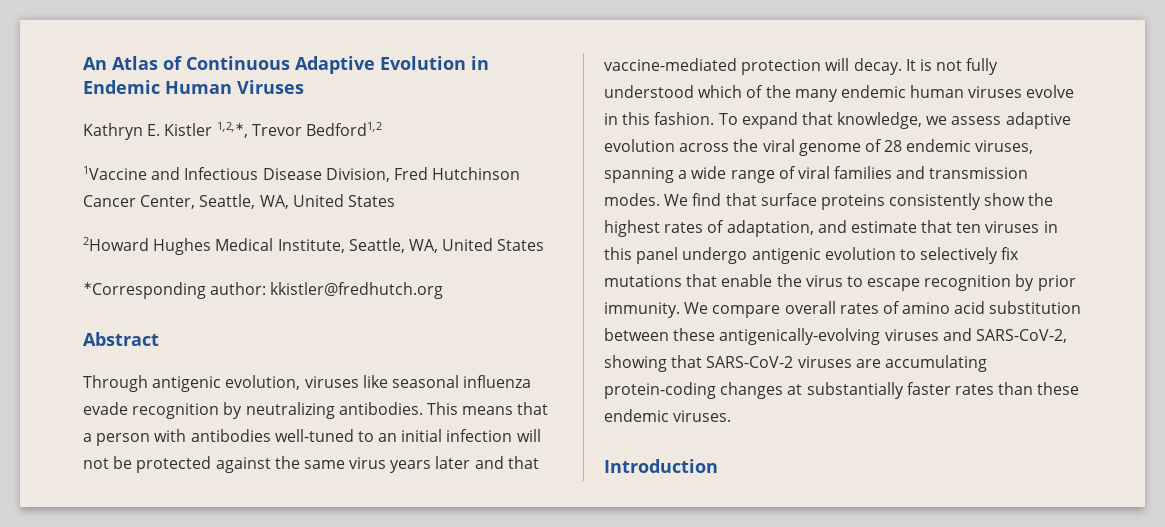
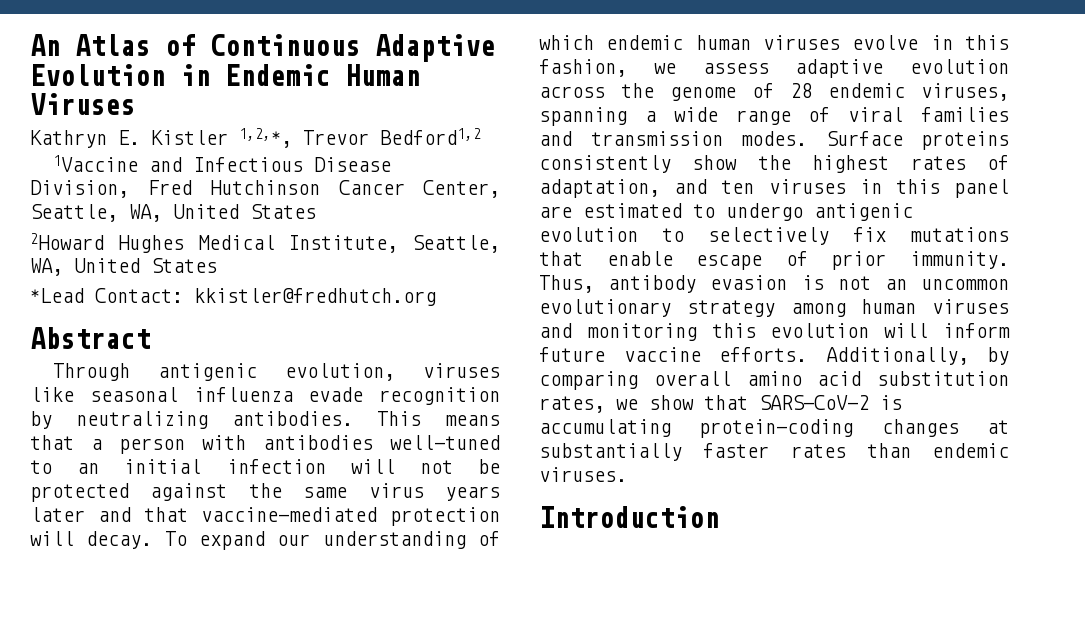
- ∗Corresponding author: kkistler@fredhutch.org
+ ∗Lead Contact: kkistler@fredhutch.org
- It is not fully understood which of the many endemic human viruses evolve in this fashion. To expand that knowledge, we assess adaptive evolution across the viral genome of 28 endemic viruses, spanning a wide range of viral families and transmission modes.
+ To expand our understanding of which endemic human viruses evolve in this fashion, we assess adaptive evolution across the genome of 28 endemic viruses, spanning a wide range of viral families and transmission modes.
- We find that surface proteins consistently show the highest rates of adaptation, and estimate that ten viruses in this panel undergo antigenic evolution to selectively fix mutations that enable the virus to escape recognition by prior immunity. We compare overall rates of amino acid substitution between these antigenically-evolving viruses and SARS-CoV-2, showing that SARS-CoV-2 viruses are accumulating protein-coding changes at substantially faster rates than these endemic viruses.
+ Surface proteins consistently show the highest rates of adaptation, and ten viruses in this panel are estimated to undergo antigenic evolution to selectively fix mutations that enable escape of prior immunity. Thus, antibody evasion is not an uncommon evolutionary strategy among human viruses and monitoring this evolution will inform future vaccine efforts. Additionally, by comparing overall amino acid substitution rates, we show that SARS-CoV-2 is accumulating protein-coding changes at substantially faster rates than endemic viruses.

